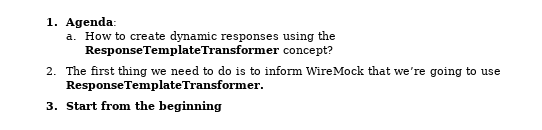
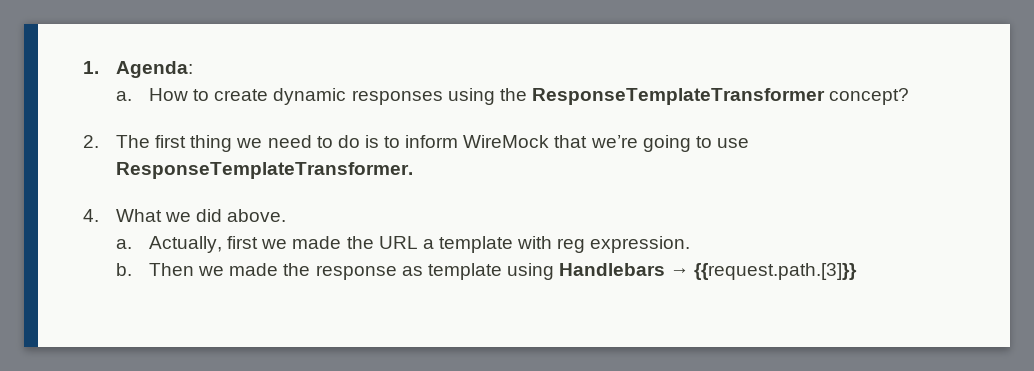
- 3. Start from the beginning
+ 4. What we did above.
+ a. Actually, first we made the URL a template with reg expression.
+ b. Then we made the response as template using Handlebars → {{request.path.[3]}}

